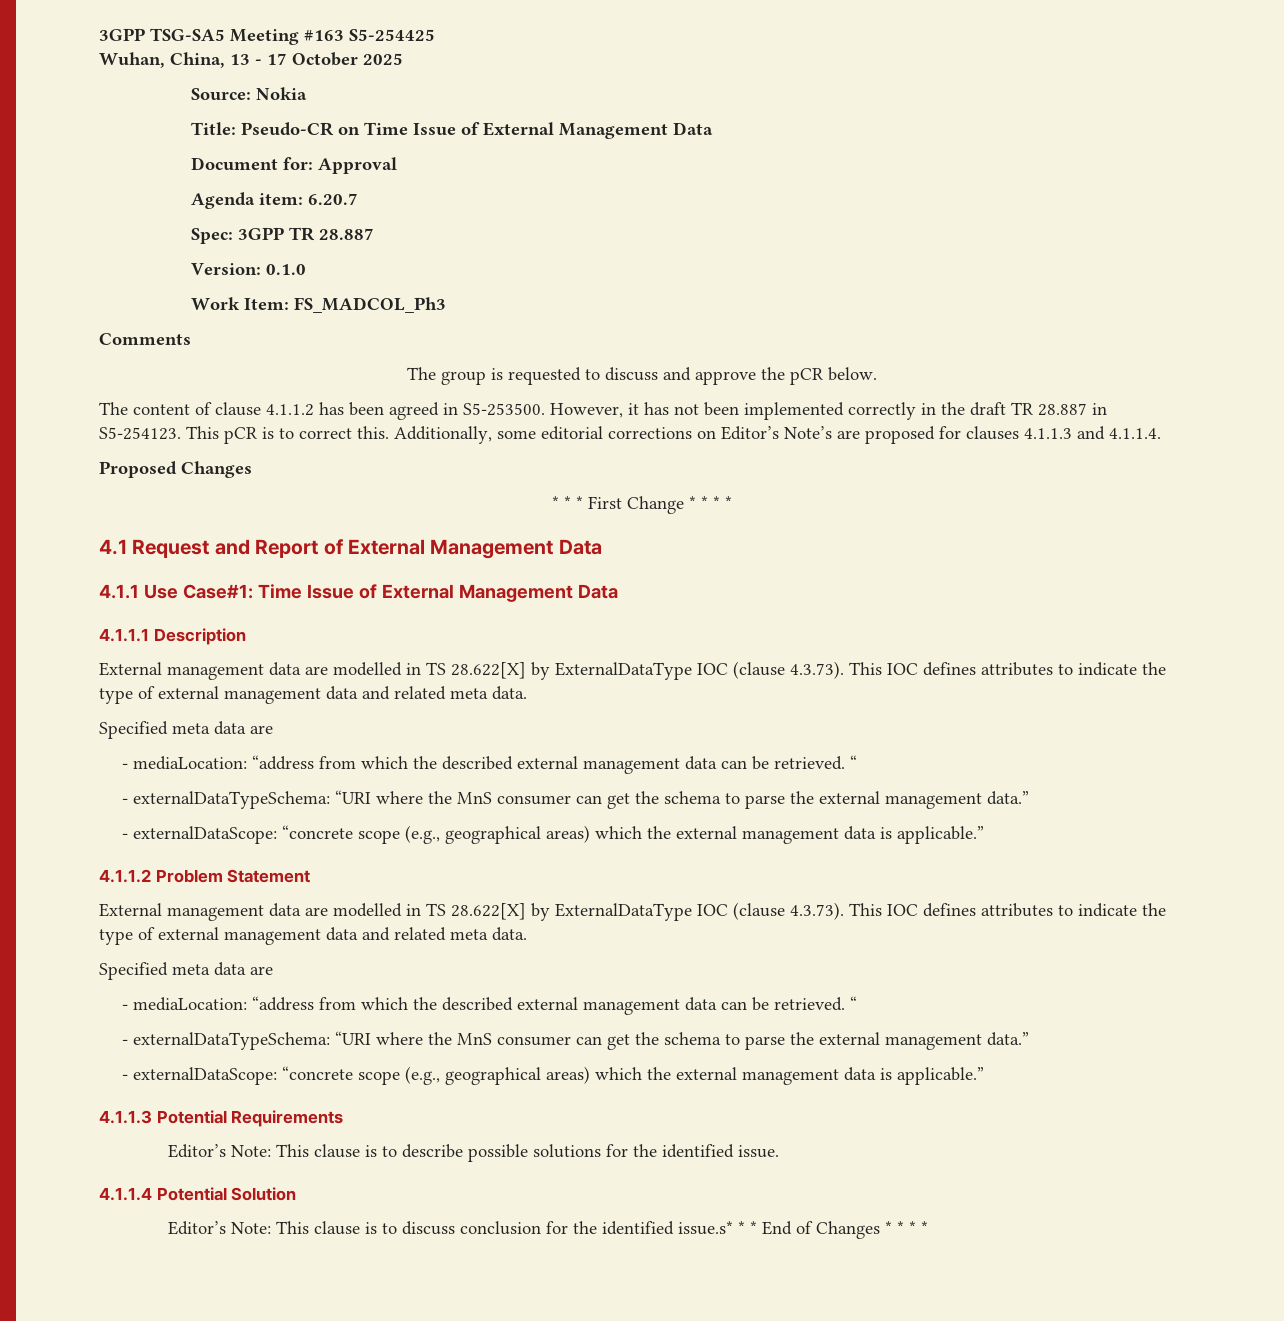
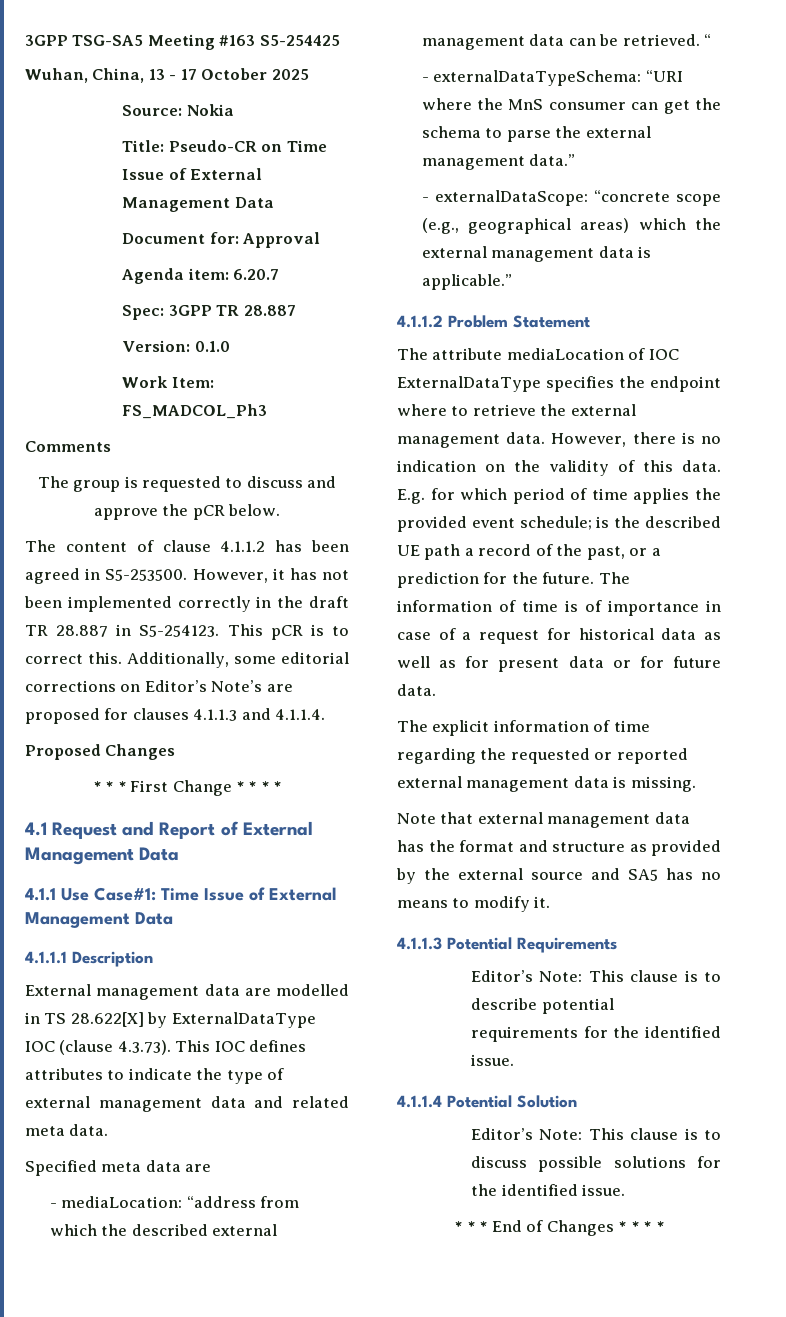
  4.1.1.2 Problem Statement
- External management data are modelled in TS 28.622[X] by ExternalDataType IOC (clause 4.3.73). This IOC defines attributes to indicate the type of external management data and related meta data.
- Specified meta data are
- - mediaLocation: “address from which the described external management data can be retrieved. “
- - externalDataTypeSchema: “URI where the MnS consumer can get the schema to parse the external management data.”
- - externalDataScope: “concrete scope (e.g., geographical areas) which the external management data is applicable.”
+ The attribute mediaLocation of IOC ExternalDataType specifies the endpoint where to retrieve the external management data. However, there is no indication on the validity of this data. E.g. for which period of time applies the provided event schedule; is the described UE path a record of the past, or a prediction for the future. The information of time is of importance in case of a request for historical data as well as for present data or for future data.
+ The explicit information of time regarding the requested or reported external management data is missing.
+ Note that external management data has the format and structure as provided by the external source and SA5 has no means to modify it.
- Editor’s Note: This clause is to describe possible solutions for the identified issue.
+ Editor’s Note: This clause is to describe potential requirements for the identified issue.
- Editor’s Note: This clause is to discuss conclusion for the identified issue.s* * * End of Changes * * * *
+ Editor’s Note: This clause is to discuss possible solutions for the identified issue.
+ * * * End of Changes * * * *

